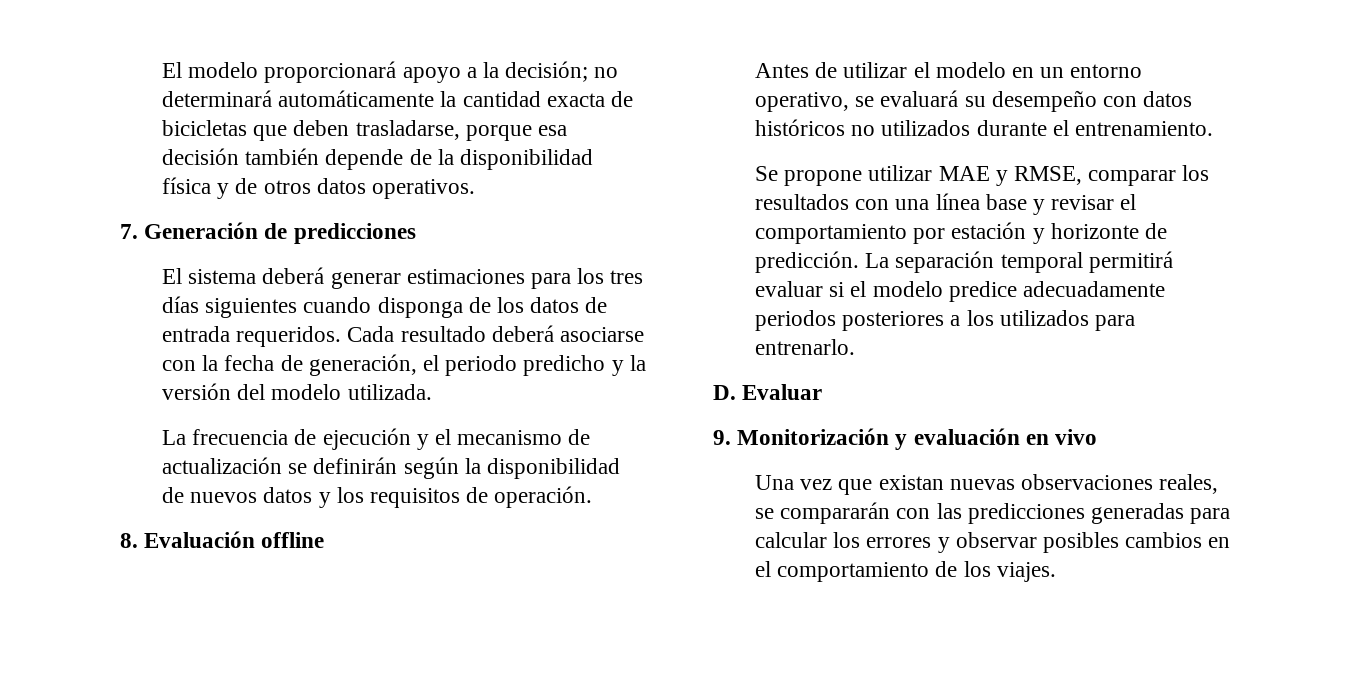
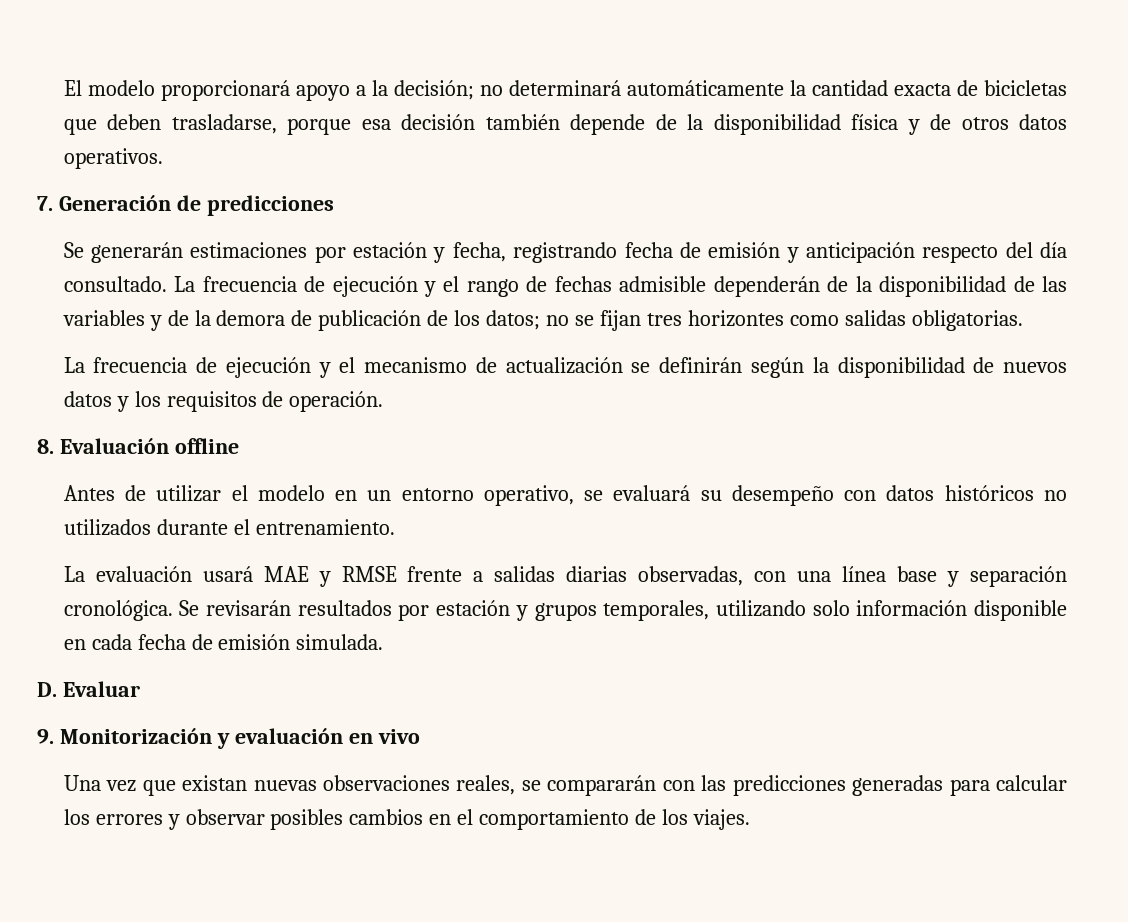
- El sistema deberá generar estimaciones para los tres días siguientes cuando disponga de los datos de entrada requeridos. Cada resultado deberá asociarse con la fecha de generación, el periodo predicho y la versión del modelo utilizada.
+ Se generarán estimaciones por estación y fecha, registrando fecha de emisión y anticipación respecto del día consultado. La frecuencia de ejecución y el rango de fechas admisible dependerán de la disponibilidad de las variables y de la demora de publicación de los datos; no se fijan tres horizontes como salidas obligatorias.
- Se propone utilizar MAE y RMSE, comparar los resultados con una línea base y revisar el comportamiento por estación y horizonte de predicción. La separación temporal permitirá evaluar si el modelo predice adecuadamente periodos posteriores a los utilizados para entrenarlo.
+ La evaluación usará MAE y RMSE frente a salidas diarias observadas, con una línea base y separación cronológica. Se revisarán resultados por estación y grupos temporales, utilizando solo información disponible en cada fecha de emisión simulada.

